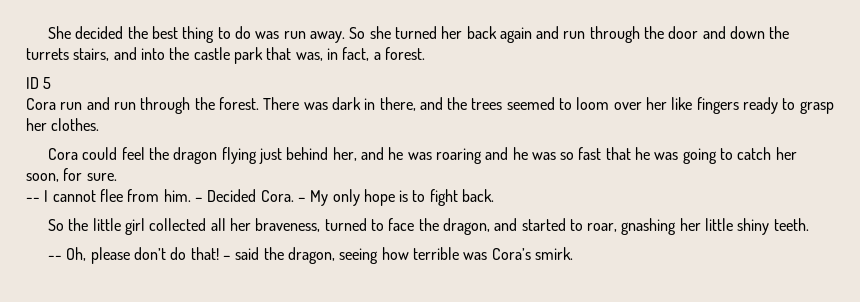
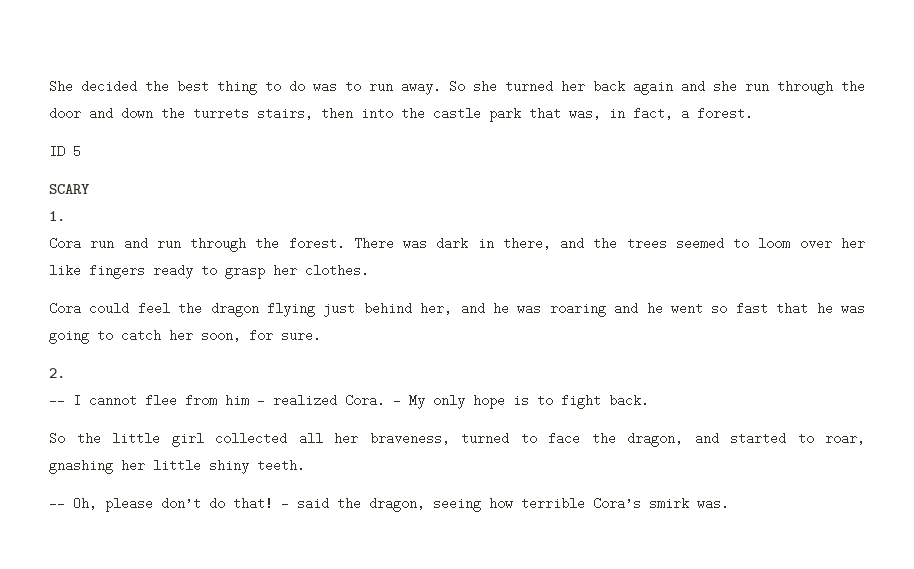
- She decided the best thing to do was run away.
+ She decided the best thing to do was to run away.
- So she turned her back again and run through the door and down the turrets stairs, and into the castle park that was, in fact, a forest.
+ So she turned her back again and she run through the door and down the turrets stairs, then into the castle park that was, in fact, a forest.
+ SCARY
+ 1.
- Cora could feel the dragon flying just behind her, and he was roaring and he was so fast that he was going to catch her soon, for sure.
+ Cora could feel the dragon flying just behind her, and he was roaring and he went so fast that he was going to catch her soon, for sure.
+ 2.
- -- I cannot flee from him. – Decided Cora.
+ -- I cannot flee from him – realized Cora.
- – said the dragon, seeing how terrible was Cora’s smirk.
+ – said the dragon, seeing how terrible Cora’s smirk was.

